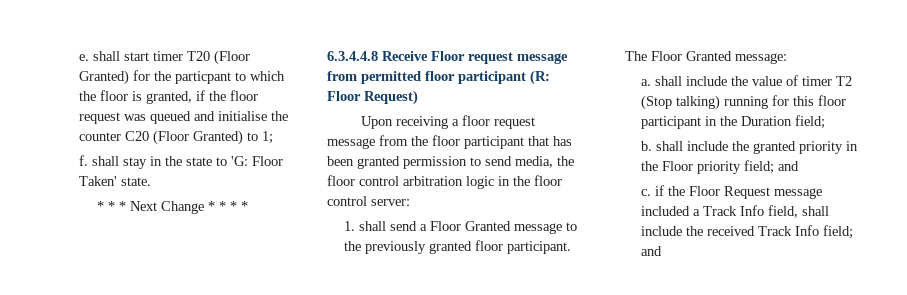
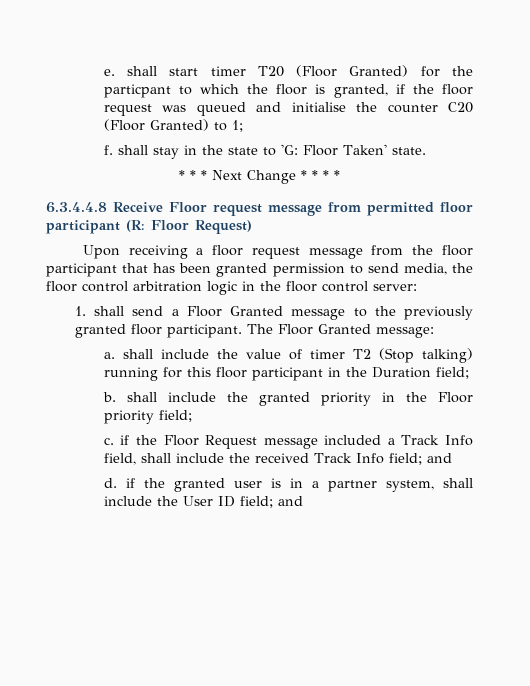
- b. shall include the granted priority in the Floor priority field; and
+ b. shall include the granted priority in the Floor priority field;
+ d. if the granted user is in a partner system, shall include the User ID field; and

